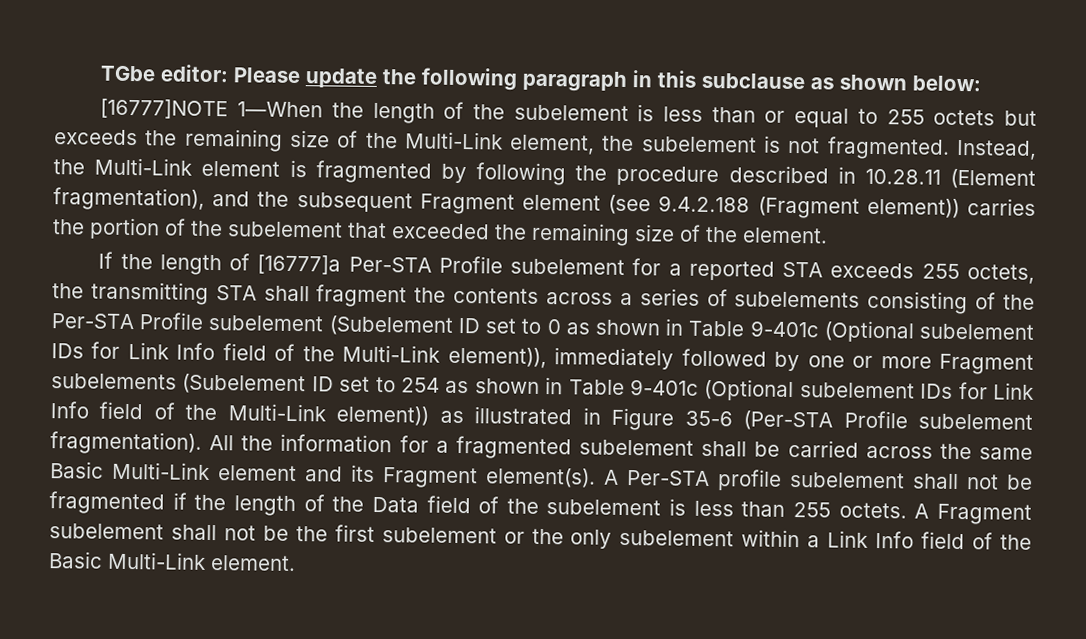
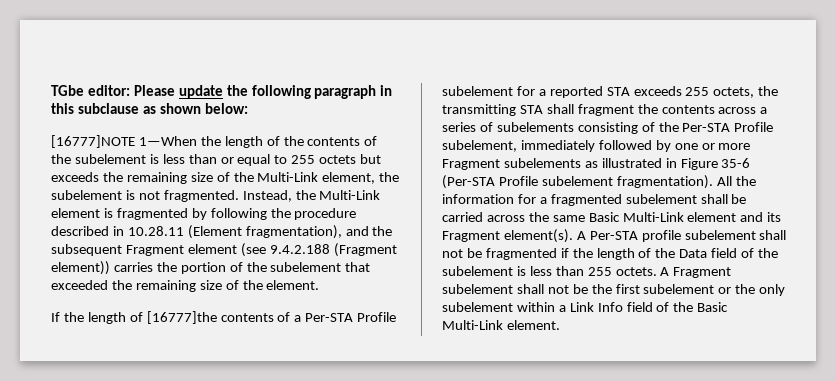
- [16777]NOTE 1—When the length of the subelement is less than or equal to 255 octets but exceeds the remaining size of the Multi-Link element, the subelement is not fragmented.
+ [16777]NOTE 1—When the length of the contents of the subelement is less than or equal to 255 octets but exceeds the remaining size of the Multi-Link element, the subelement is not fragmented.
- If the length of [16777]a Per-STA Profile subelement for a reported STA exceeds 255 octets, the transmitting STA shall fragment the contents across a series of subelements consisting of the Per-STA Profile subelement (Subelement ID set to 0 as shown in Table 9-401c (Optional subelement IDs for Link Info field of the Multi-Link element)), immediately followed by one or more Fragment subelements (Subelement ID set to 254 as shown in Table 9-401c (Optional subelement IDs for Link Info field of the Multi-Link element)) as illustrated in Figure 35-6 (Per-STA Profile subelement fragmentation).
+ If the length of [16777]the contents of a Per-STA Profile subelement for a reported STA exceeds 255 octets, the transmitting STA shall fragment the contents across a series of subelements consisting of the Per-STA Profile subelement, immediately followed by one or more Fragment subelements as illustrated in Figure 35-6 (Per-STA Profile subelement fragmentation).

